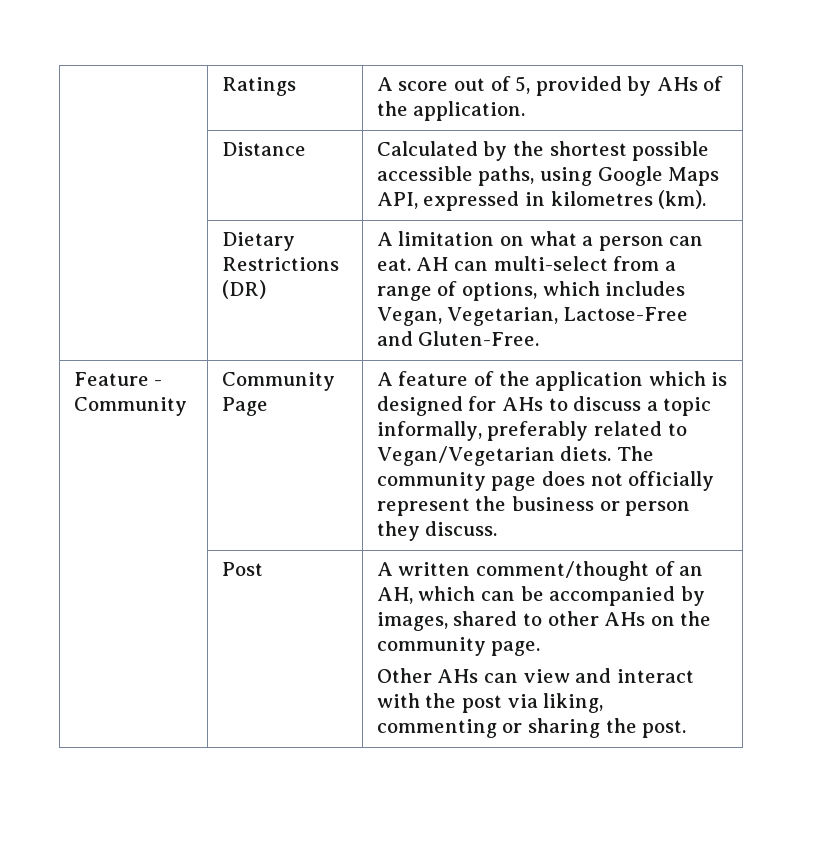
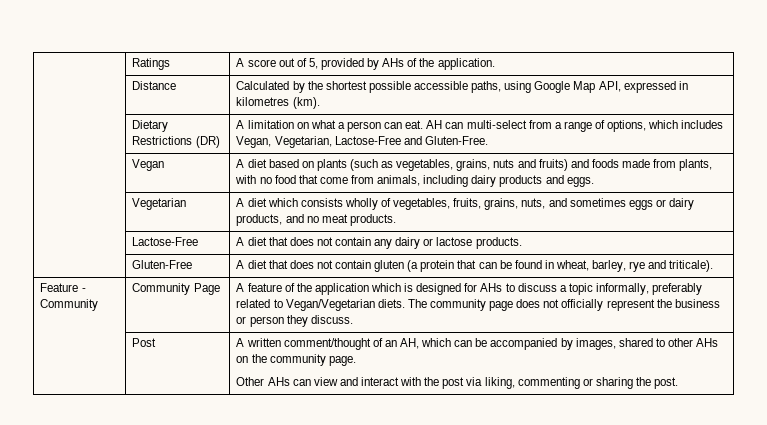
- | Distance | Calculated by the shortest possible accessible paths, using Google Maps API, expressed in kilometres (km).
+ | Distance | Calculated by the shortest possible accessible paths, using Google Map API, expressed in kilometres (km).
+ | Vegan | A diet based on plants (such as vegetables, grains, nuts and fruits) and foods made from plants, with no food that come from animals, including dairy products and eggs.
+ | Vegetarian | A diet which consists wholly of vegetables, fruits, grains, nuts, and sometimes eggs or dairy products, and no meat products.
+ | Lactose-Free | A diet that does not contain any dairy or lactose products.
+ | Gluten-Free | A diet that does not contain gluten (a protein that can be found in wheat, barley, rye and triticale).

